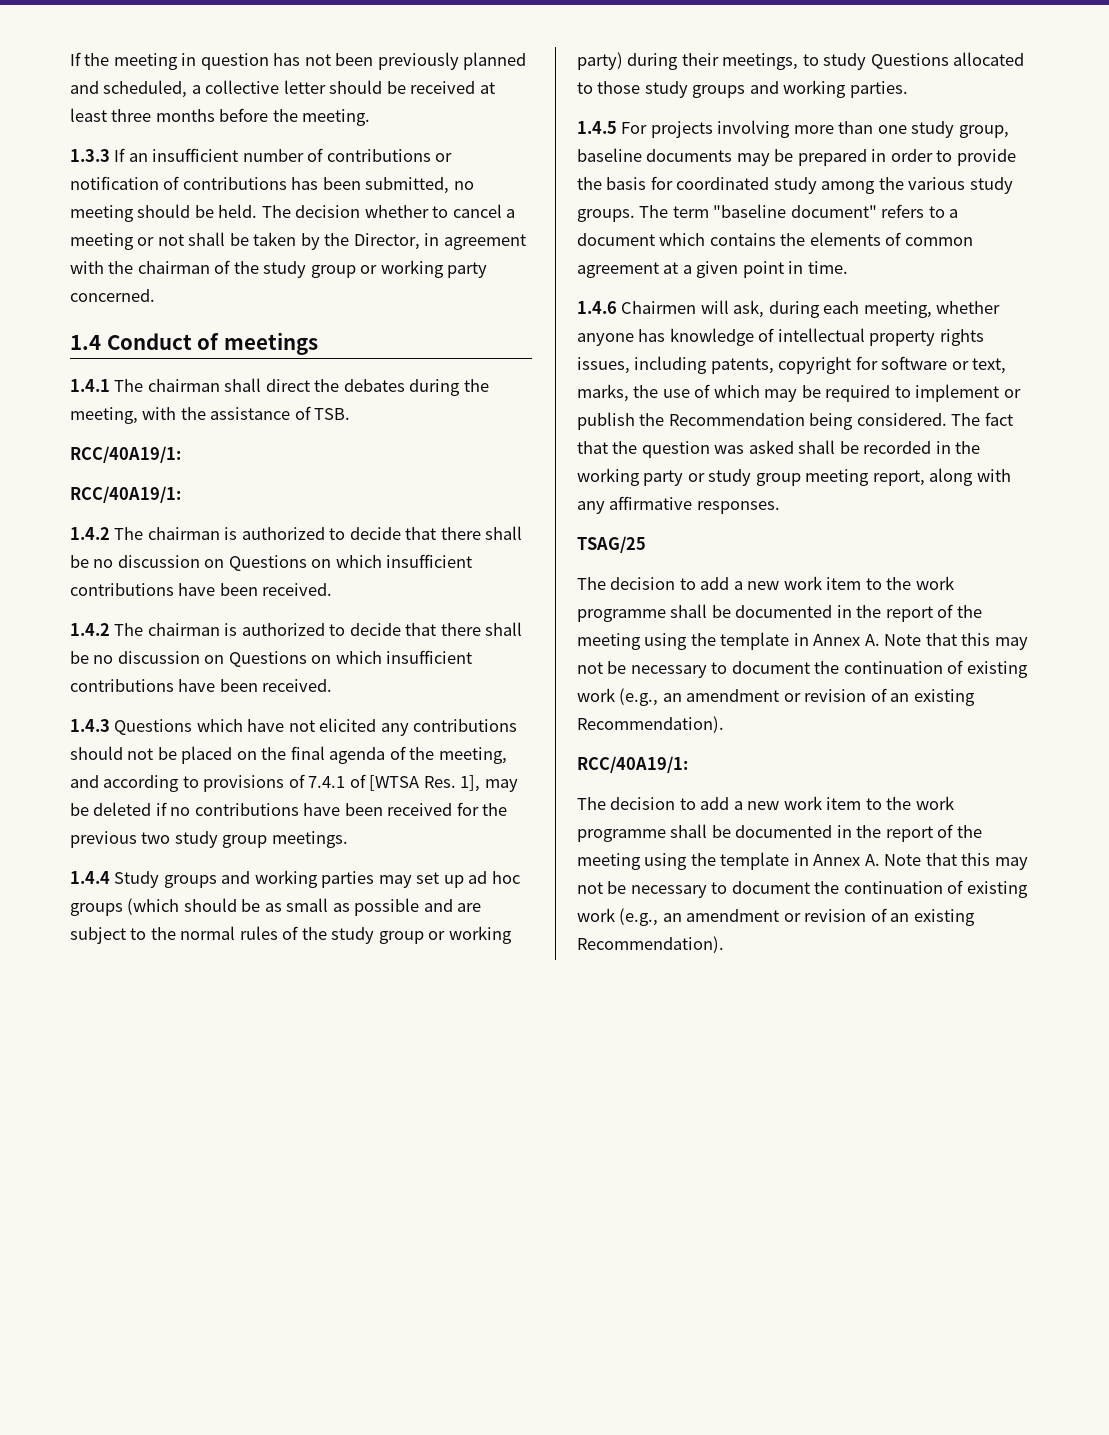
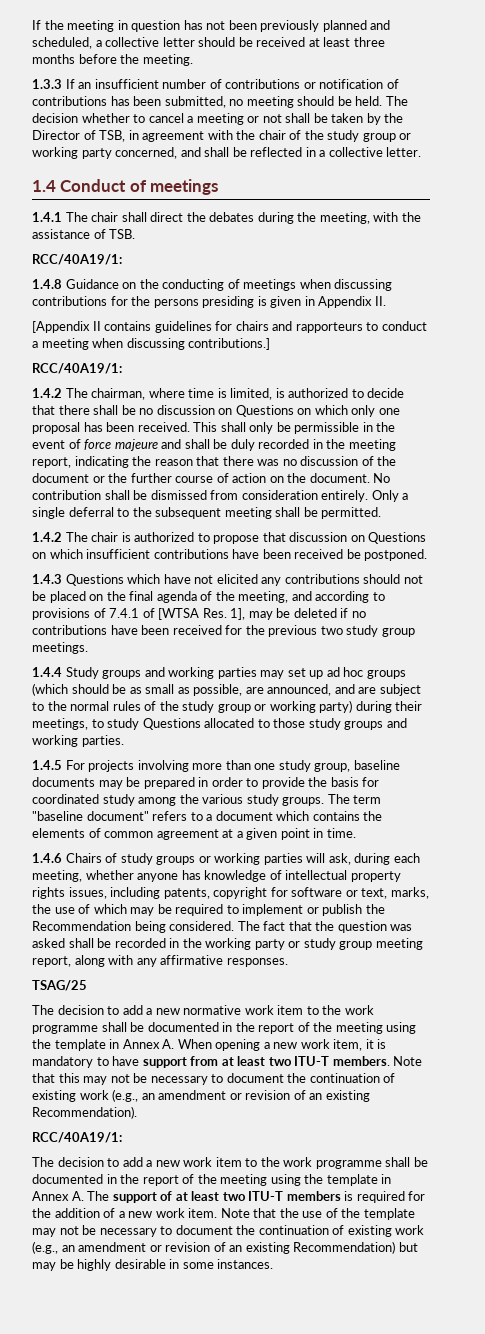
- The decision whether to cancel a meeting or not shall be taken by the Director, in agreement with the chairman of the study group or working party concerned.
+ The decision whether to cancel a meeting or not shall be taken by the Director of TSB, in agreement with the chair of the study group or working party concerned, and shall be reflected in a collective letter.
- 1.4.1 The chairman shall direct the debates during the meeting, with the assistance of TSB.
+ 1.4.1 The chair shall direct the debates during the meeting, with the assistance of TSB.
  RCC/40A19/1:
+ 1.4.8 Guidance on the conducting of meetings when discussing contributions for the persons presiding is given in Appendix II.
+ [Appendix II contains guidelines for chairs and rapporteurs to conduct a meeting when discussing contributions.]
  RCC/40A19/1:
- 1.4.2 The chairman is authorized to decide that there shall be no discussion on Questions on which insufficient contributions have been received.
- 1.4.2 The chairman is authorized to decide that there shall be no discussion on Questions on which insufficient contributions have been received.
+ 1.4.2 The chairman, where time is limited, is authorized to decide that there shall be no discussion on Questions on which only one proposal has been received. This shall only be permissible in the event of force majeure and shall be duly recorded in the meeting report, indicating the reason that there was no discussion of the document or the further course of action on the document. No contribution shall be dismissed from consideration entirely. Only a single deferral to the subsequent meeting shall be permitted.
+ 1.4.2 The chair is authorized to propose that discussion on Questions on which insufficient contributions have been received be postponed.
- 1.4.4 Study groups and working parties may set up ad hoc groups (which should be as small as possible and are subject to the normal rules of the study group or working party) during their meetings, to study Questions allocated to those study groups and working parties.
+ 1.4.4 Study groups and working parties may set up ad hoc groups (which should be as small as possible, are announced, and are subject to the normal rules of the study group or working party) during their meetings, to study Questions allocated to those study groups and working parties.
- 1.4.6 Chairmen will ask, during each meeting, whether anyone has knowledge of intellectual property rights issues, including patents, copyright for software or text, marks, the use of which may be required to implement or publish the Recommendation being considered.
+ 1.4.6 Chairs of study groups or working parties will ask, during each meeting, whether anyone has knowledge of intellectual property rights issues, including patents, copyright for software or text, marks, the use of which may be required to implement or publish the Recommendation being considered.
  TSAG/25
- The decision to add a new work item to the work programme shall be documented in the report of the meeting using the template in Annex A. Note that this may not be necessary to document the continuation of existing work (e.g., an amendment or revision of an existing Recommendation).
+ The decision to add a new normative work item to the work programme shall be documented in the report of the meeting using the template in Annex A. When opening a new work item, it is mandatory to have support from at least two ITU-T members. Note that this may not be necessary to document the continuation of existing work (e.g., an amendment or revision of an existing Recommendation).
  RCC/40A19/1:
- The decision to add a new work item to the work programme shall be documented in the report of the meeting using the template in Annex A. Note that this may not be necessary to document the continuation of existing work (e.g., an amendment or revision of an existing Recommendation).
+ The decision to add a new work item to the work programme shall be documented in the report of the meeting using the template in Annex A. The support of at least two ITU-T members is required for the addition of a new work item. Note that the use of the template may not be necessary to document the continuation of existing work (e.g., an amendment or revision of an existing Recommendation) but may be highly desirable in some instances.

